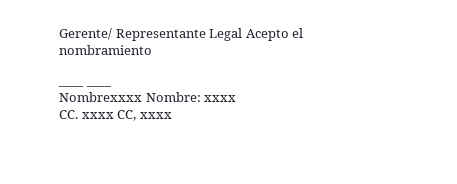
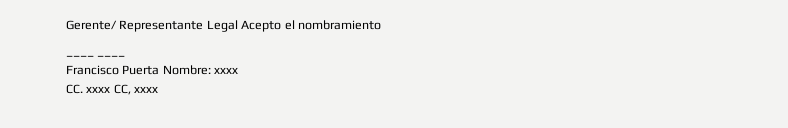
- Nombrexxxx Nombre: xxxx
+ Francisco Puerta Nombre: xxxx

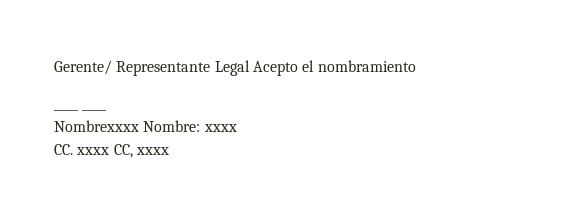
- Francisco Puerta Nombre: xxxx
+ Nombrexxxx Nombre: xxxx

